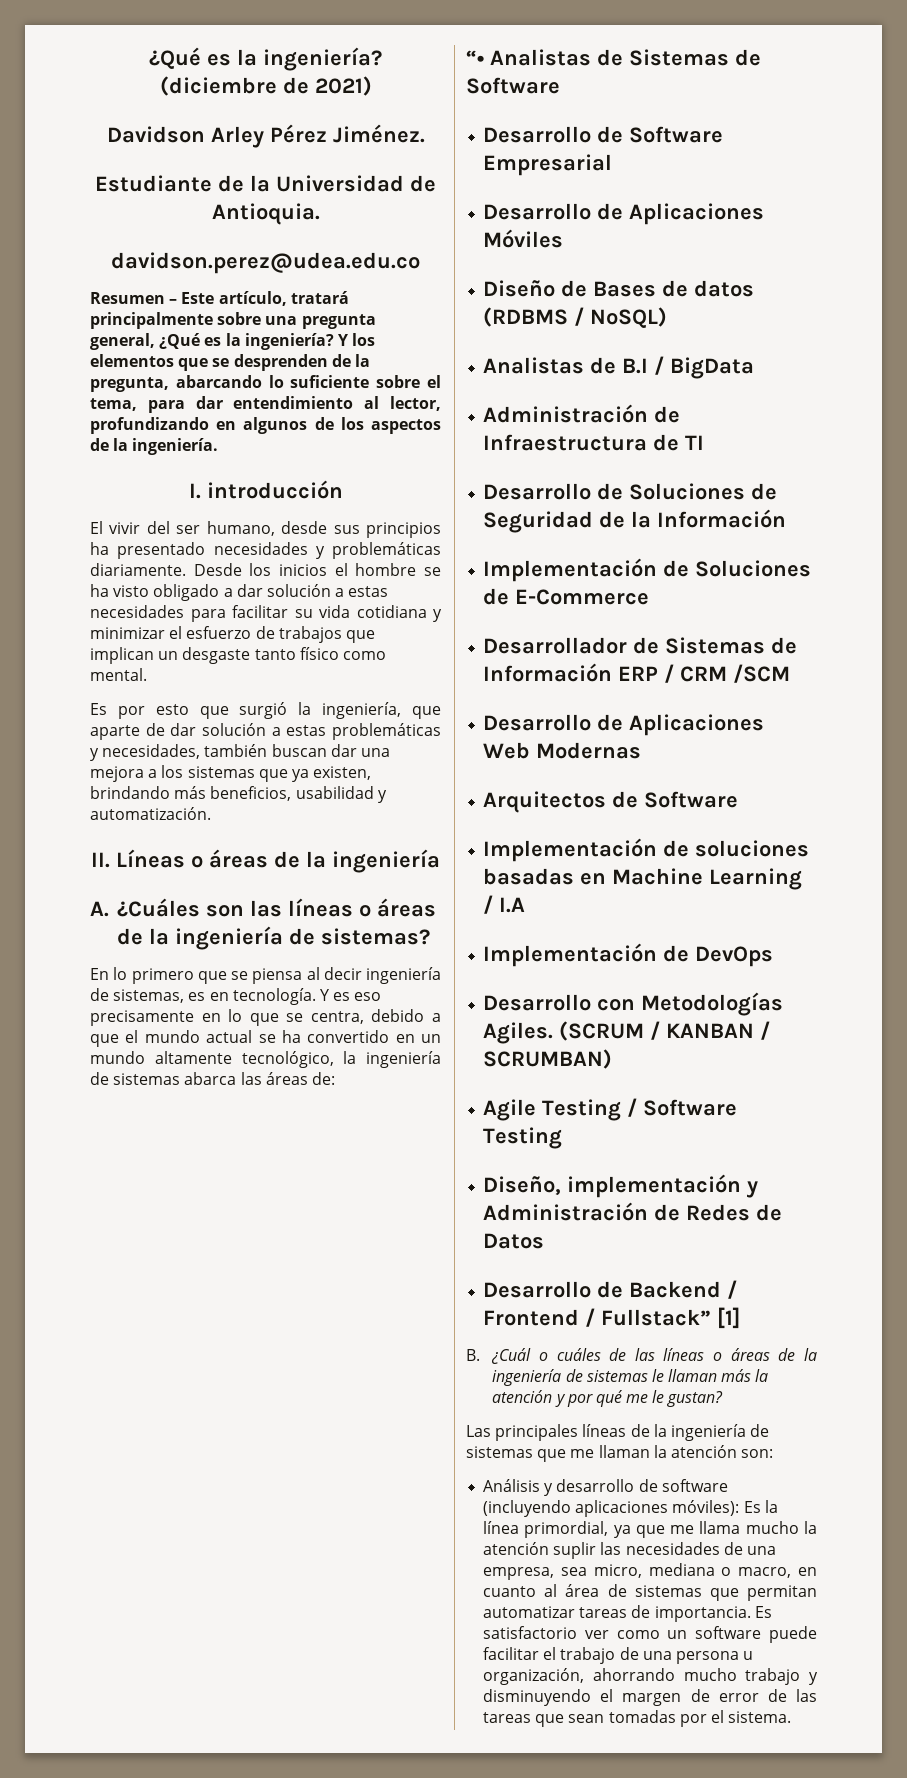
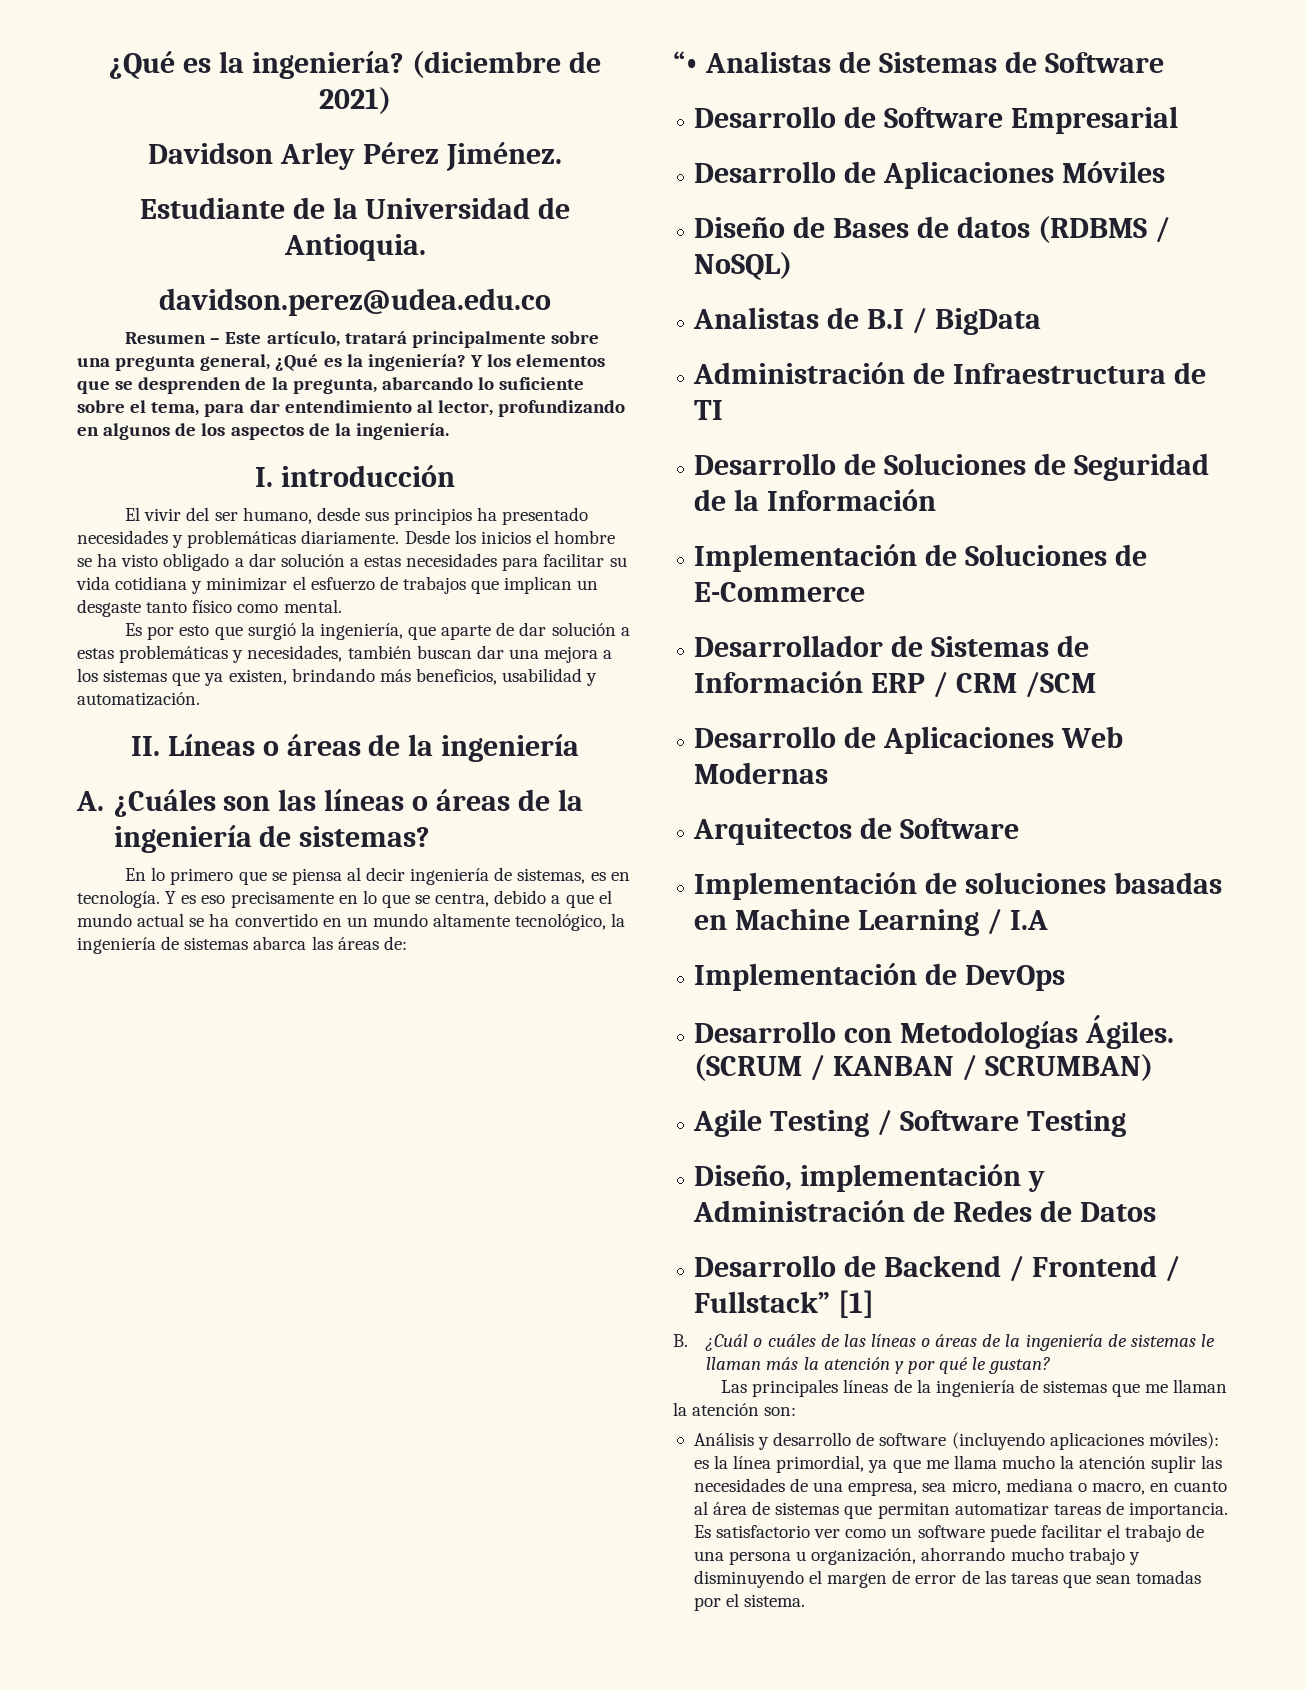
- Desarrollo con Metodologías Agiles.
+ Desarrollo con Metodologías Ágiles.
- B. ¿Cuál o cuáles de las líneas o áreas de la ingeniería de sistemas le llaman más la atención y por qué me le gustan?
+ B. ¿Cuál o cuáles de las líneas o áreas de la ingeniería de sistemas le llaman más la atención y por qué le gustan?
- Análisis y desarrollo de software (incluyendo aplicaciones móviles): Es la línea primordial, ya que me llama mucho la atención suplir las necesidades de una empresa, sea micro, mediana o macro, en cuanto al área de sistemas que permitan automatizar tareas de importancia.
+ Análisis y desarrollo de software (incluyendo aplicaciones móviles): es la línea primordial, ya que me llama mucho la atención suplir las necesidades de una empresa, sea micro, mediana o macro, en cuanto al área de sistemas que permitan automatizar tareas de importancia.

